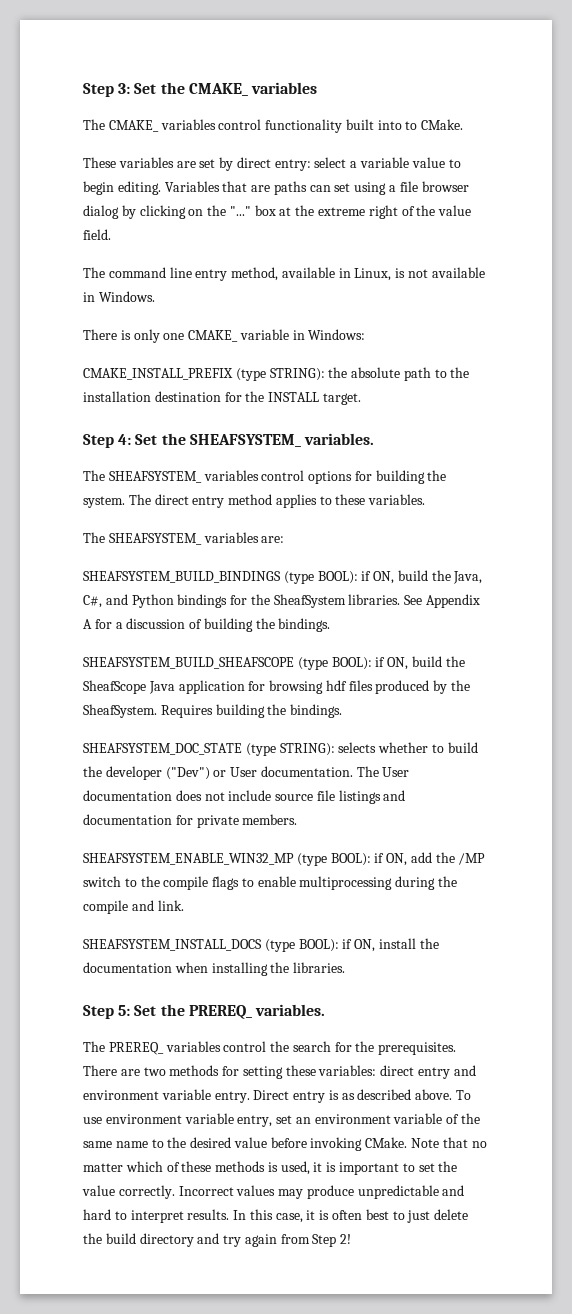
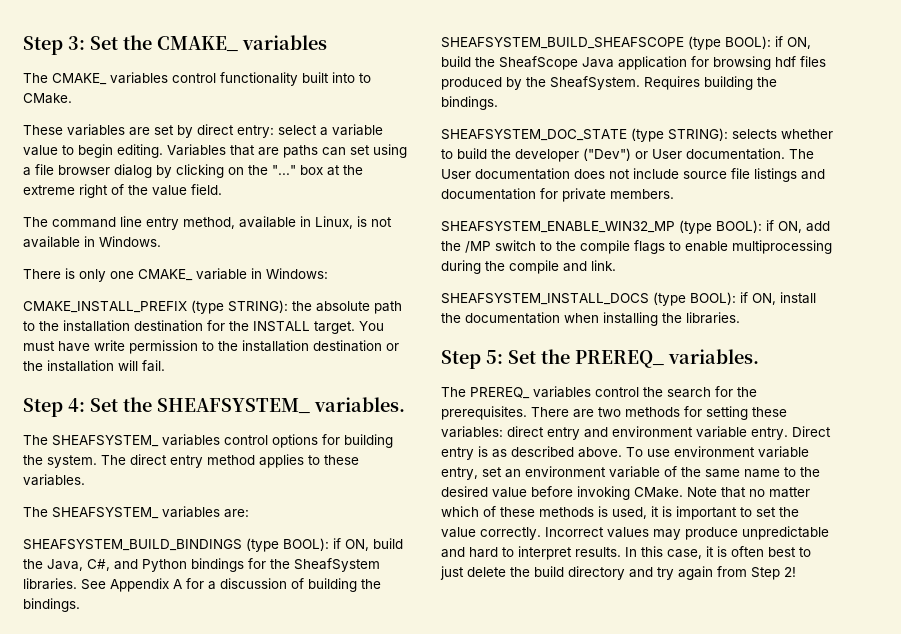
+ You must have write permission to the installation destination or the installation will fail.

